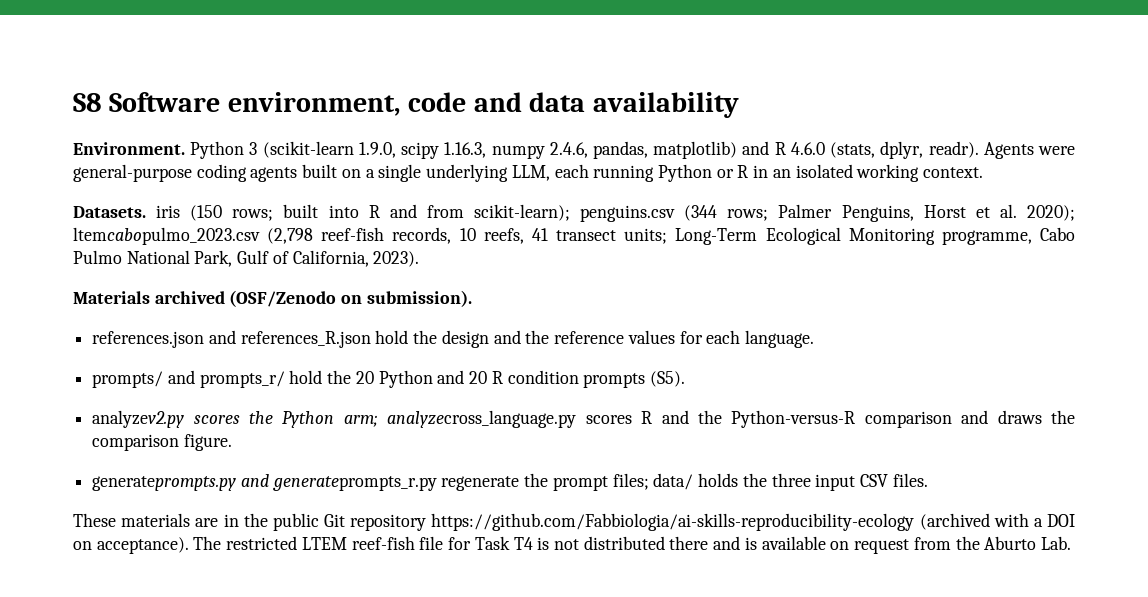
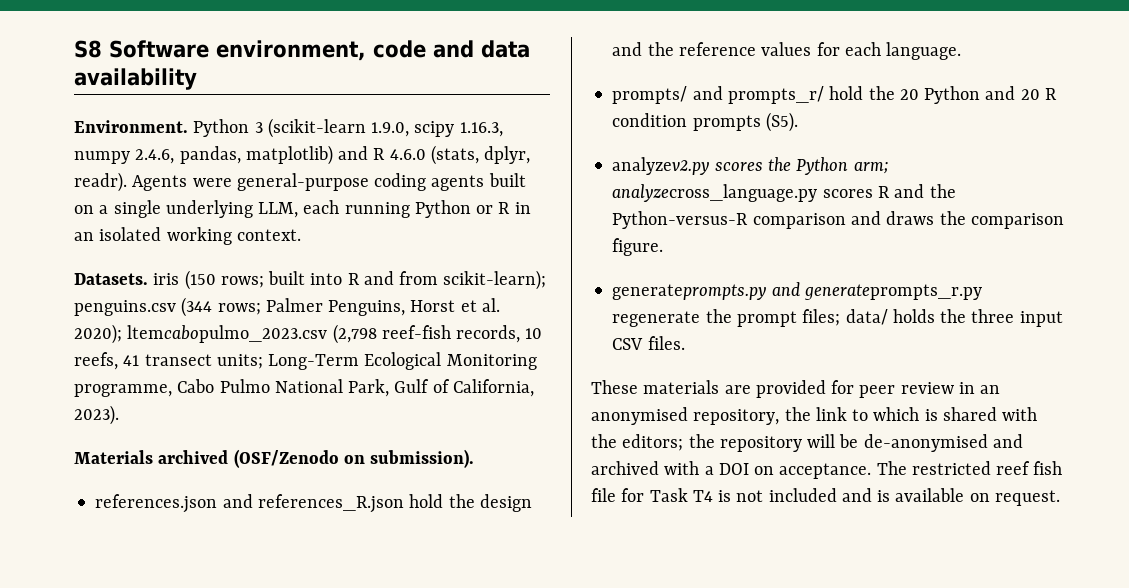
- These materials are in the public Git repository https://github.com/Fabbiologia/ai-skills-reproducibility-ecology (archived with a DOI on acceptance).
+ These materials are provided for peer review in an anonymised repository, the link to which is shared with the editors; the repository will be de-anonymised and archived with a DOI on acceptance.
- The restricted LTEM reef-fish file for Task T4 is not distributed there and is available on request from the Aburto Lab.
+ The restricted reef fish file for Task T4 is not included and is available on request.

